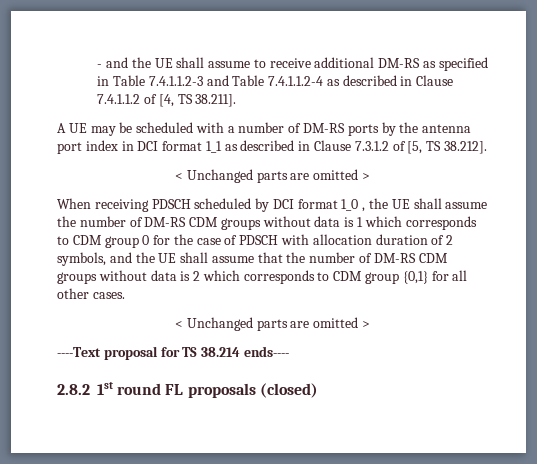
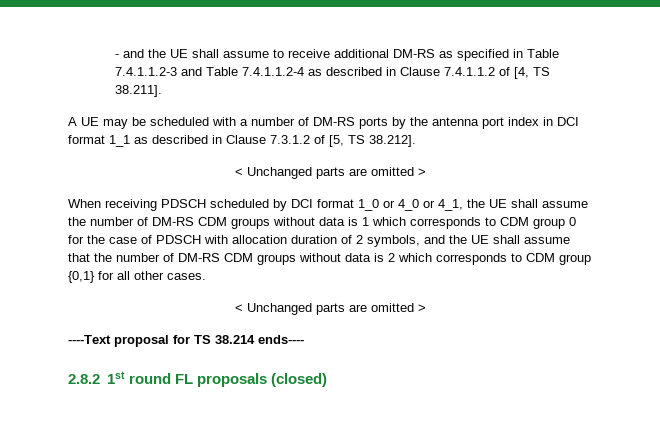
- When receiving PDSCH scheduled by DCI format 1_0 , the UE shall assume the number of DM-RS CDM groups without data is 1 which corresponds to CDM group 0 for the case of PDSCH with allocation duration of 2 symbols, and the UE shall assume that the number of DM-RS CDM groups without data is 2 which corresponds to CDM group {0,1} for all other cases.
+ When receiving PDSCH scheduled by DCI format 1_0 or 4_0 or 4_1, the UE shall assume the number of DM-RS CDM groups without data is 1 which corresponds to CDM group 0 for the case of PDSCH with allocation duration of 2 symbols, and the UE shall assume that the number of DM-RS CDM groups without data is 2 which corresponds to CDM group {0,1} for all other cases.

